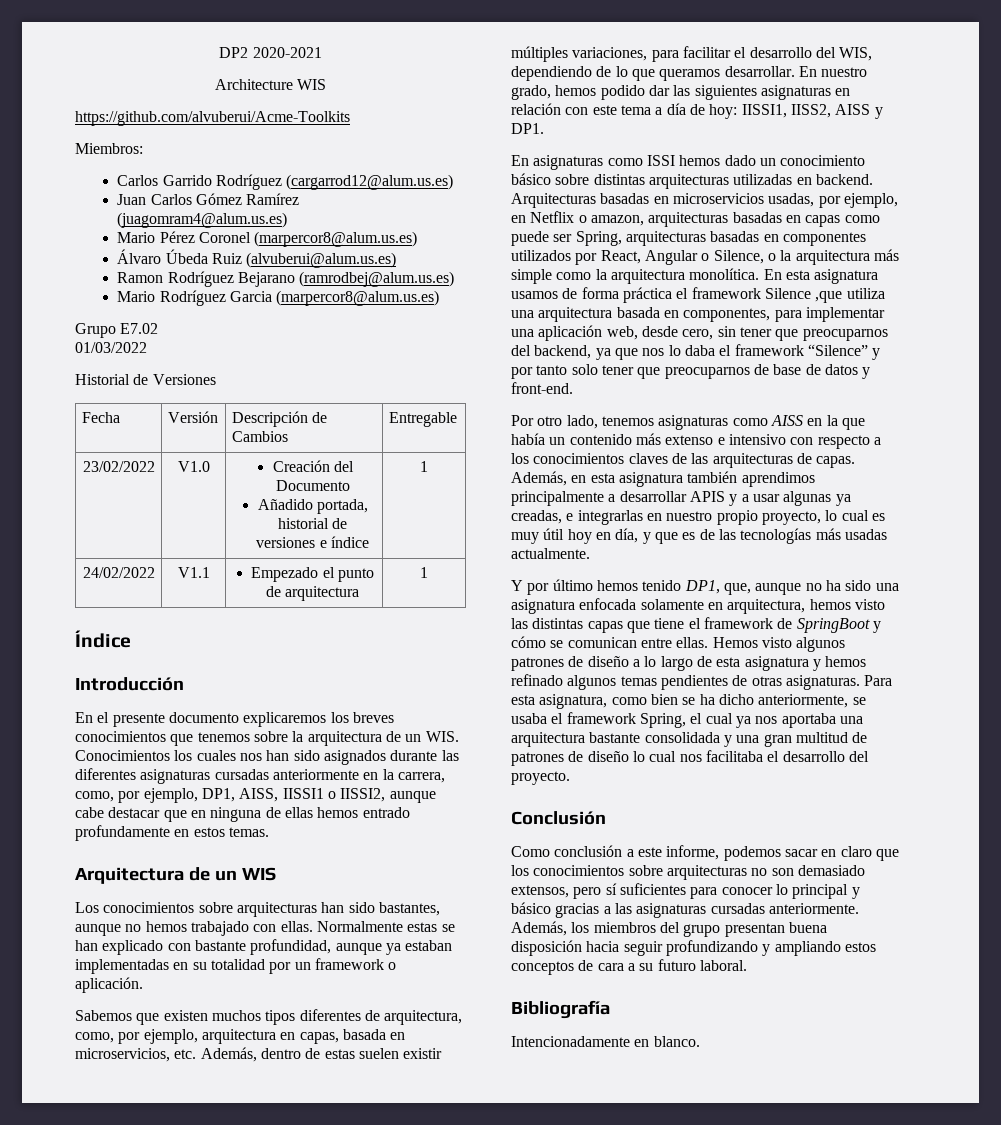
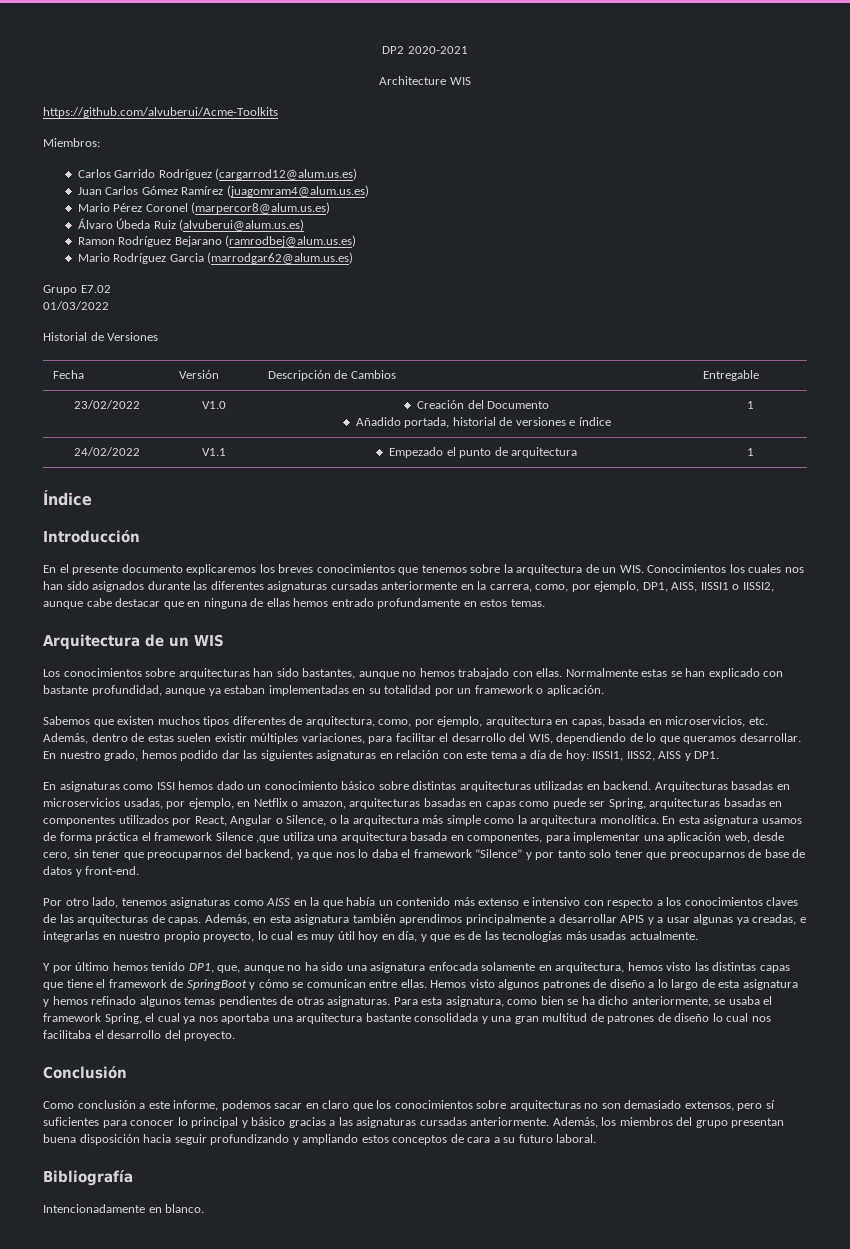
- Mario Rodríguez Garcia (marpercor8@alum.us.es)
+ Mario Rodríguez Garcia (marrodgar62@alum.us.es)

